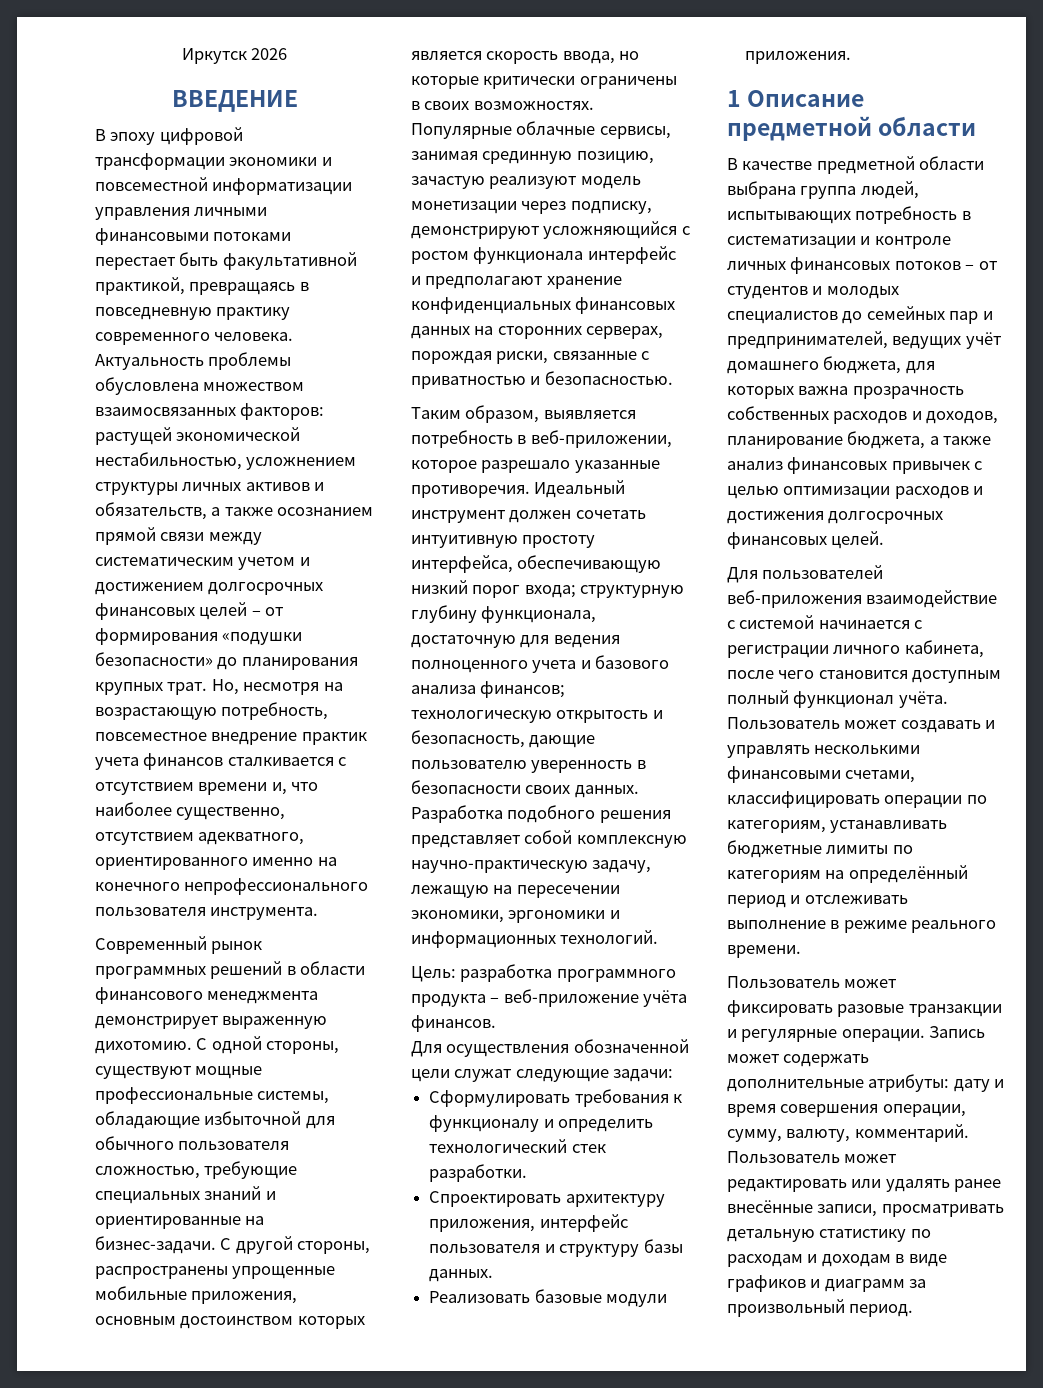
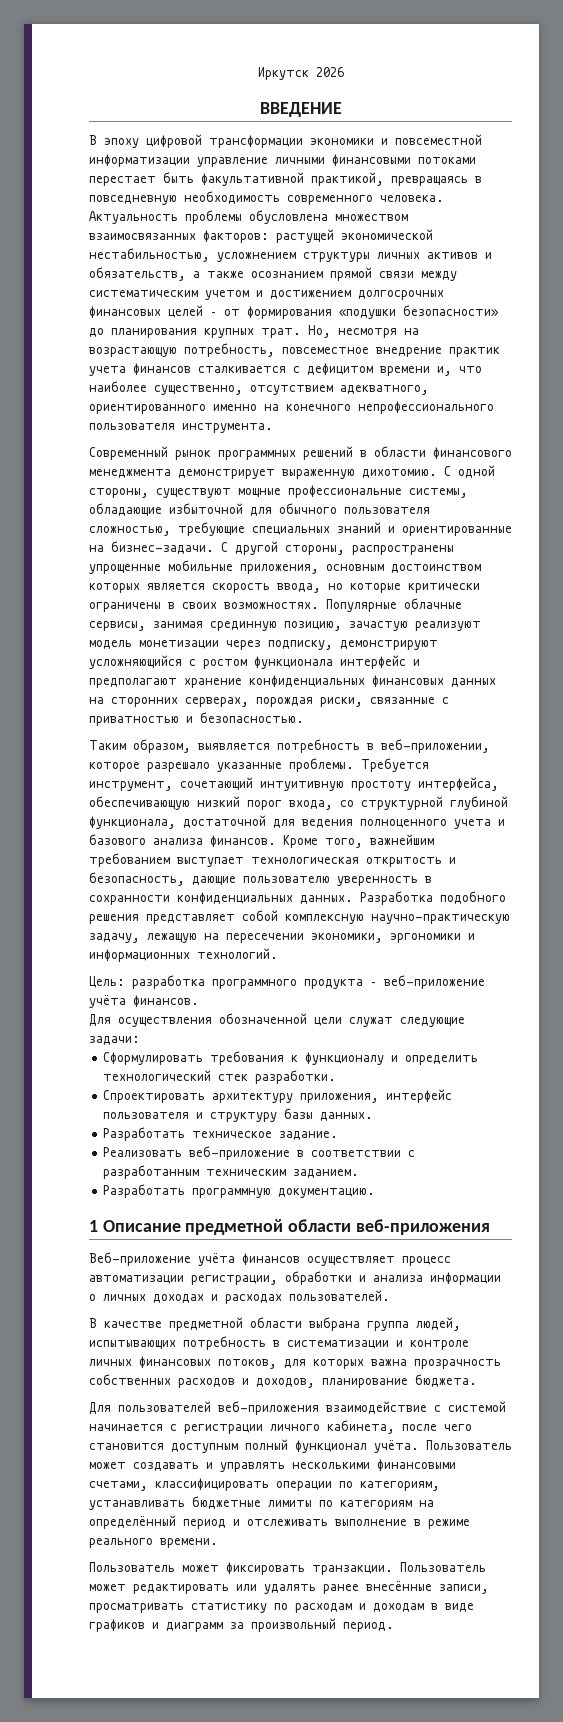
- В эпоху цифровой трансформации экономики и повсеместной информатизации управления личными финансовыми потоками перестает быть факультативной практикой, превращаясь в повседневную практику современного человека.
+ В эпоху цифровой трансформации экономики и повсеместной информатизации управление личными финансовыми потоками перестает быть факультативной практикой, превращаясь в повседневную необходимость современного человека.
- Но, несмотря на возрастающую потребность, повсеместное внедрение практик учета финансов сталкивается с отсутствием времени и, что наиболее существенно, отсутствием адекватного, ориентированного именно на конечного непрофессионального пользователя инструмента.
+ Но, несмотря на возрастающую потребность, повсеместное внедрение практик учета финансов сталкивается с дефицитом времени и, что наиболее существенно, отсутствием адекватного, ориентированного именно на конечного непрофессионального пользователя инструмента.
- Таким образом, выявляется потребность в веб-приложении, которое разрешало указанные противоречия. Идеальный инструмент должен сочетать интуитивную простоту интерфейса, обеспечивающую низкий порог входа; структурную глубину функционала, достаточную для ведения полноценного учета и базового анализа финансов; технологическую открытость и безопасность, дающие пользователю уверенность в безопасности своих данных.
+ Таким образом, выявляется потребность в веб-приложении, которое разрешало указанные проблемы. Требуется инструмент, сочетающий интуитивную простоту интерфейса, обеспечивающую низкий порог входа, со структурной глубиной функционала, достаточной для ведения полноценного учета и базового анализа финансов. Кроме того, важнейшим требованием выступает технологическая открытость и безопасность, дающие пользователю уверенность в сохранности конфиденциальных данных.
- Реализовать базовые модули приложения.
- 1 Описание предметной области
+ Разработать техническое задание.
+ Реализовать веб-приложение в соответствии с разработанным техническим заданием.
+ Разработать программную документацию.
+ 1 Описание предметной области веб-приложения
+ Веб-приложение учёта финансов осуществляет процесс автоматизации регистрации, обработки и анализа информации о личных доходах и расходах пользователей.
- В качестве предметной области выбрана группа людей, испытывающих потребность в систематизации и контроле личных финансовых потоков – от студентов и молодых специалистов до семейных пар и предпринимателей, ведущих учёт домашнего бюджета, для которых важна прозрачность собственных расходов и доходов, планирование бюджета, а также анализ финансовых привычек с целью оптимизации расходов и достижения долгосрочных финансовых целей.
+ В качестве предметной области выбрана группа людей, испытывающих потребность в систематизации и контроле личных финансовых потоков, для которых важна прозрачность собственных расходов и доходов, планирование бюджета.
- Пользователь может фиксировать разовые транзакции и регулярные операции. Запись может содержать дополнительные атрибуты: дату и время совершения операции, сумму, валюту, комментарий.
+ Пользователь может фиксировать транзакции.
- Пользователь может редактировать или удалять ранее внесённые записи, просматривать детальную статистику по расходам и доходам в виде графиков и диаграмм за произвольный период.
+ Пользователь может редактировать или удалять ранее внесённые записи, просматривать статистику по расходам и доходам в виде графиков и диаграмм за произвольный период.

